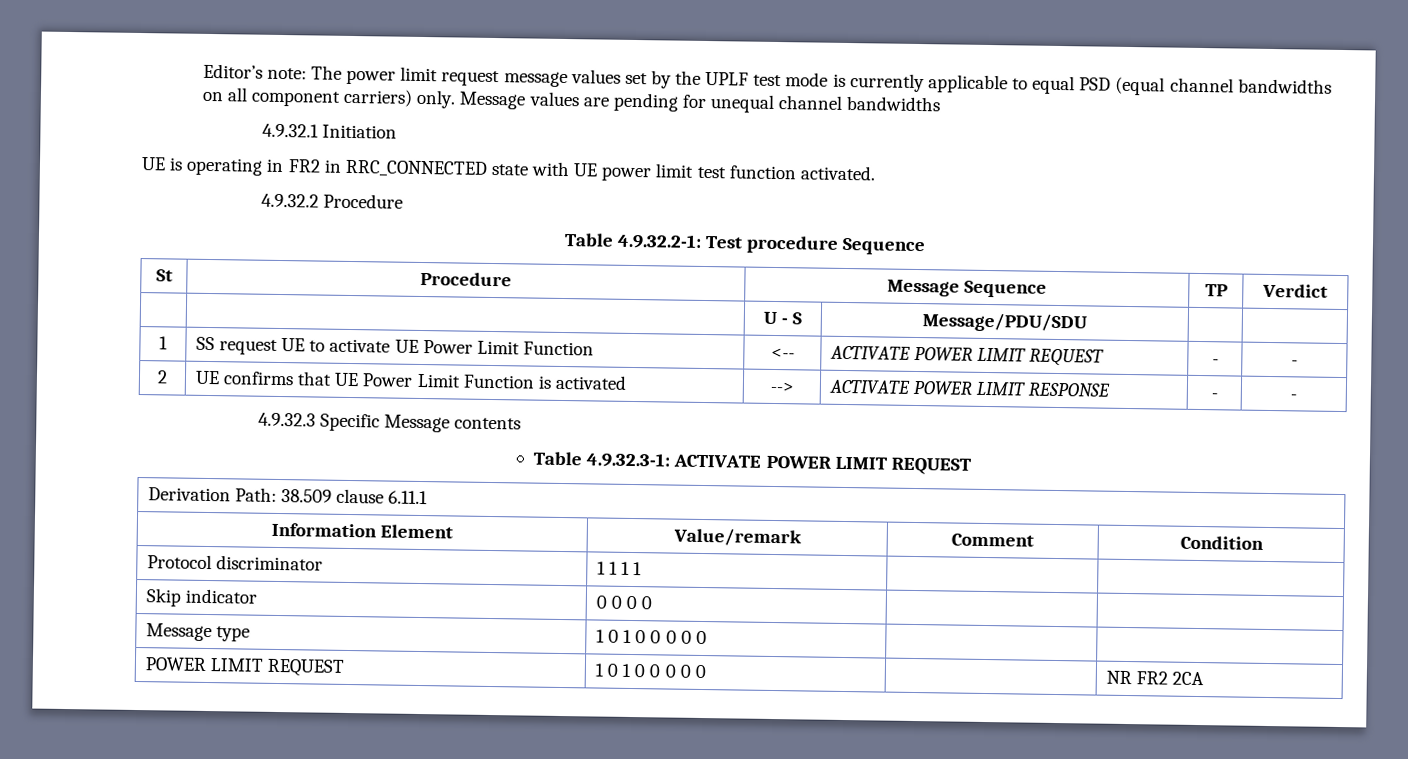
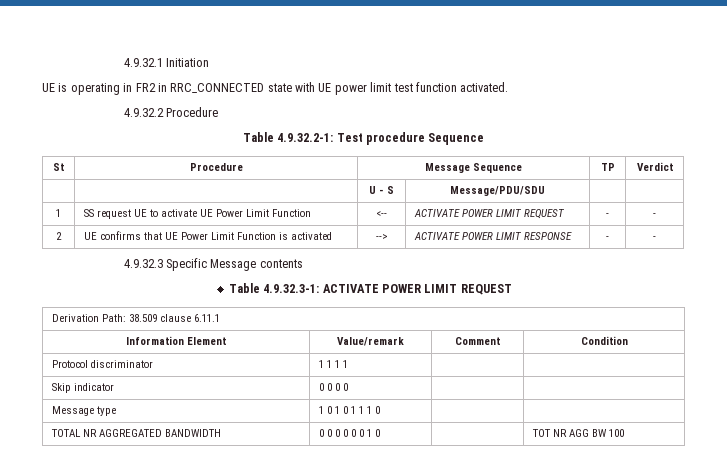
- Editor’s note: The power limit request message values set by the UPLF test mode is currently applicable to equal PSD (equal channel bandwidths on all component carriers) only. Message values are pending for unequal channel bandwidths
- Message type | 1 0 1 0 0 0 0 0 | |
- POWER LIMIT REQUEST | 1 0 1 0 0 0 0 0 | | NR FR2 2CA
+ Message type | 1 0 1 0 1 1 1 0 | |
+ TOTAL NR AGGREGATED BANDWIDTH | 0 0 0 0 0 0 1 0 | | TOT NR AGG BW 100

